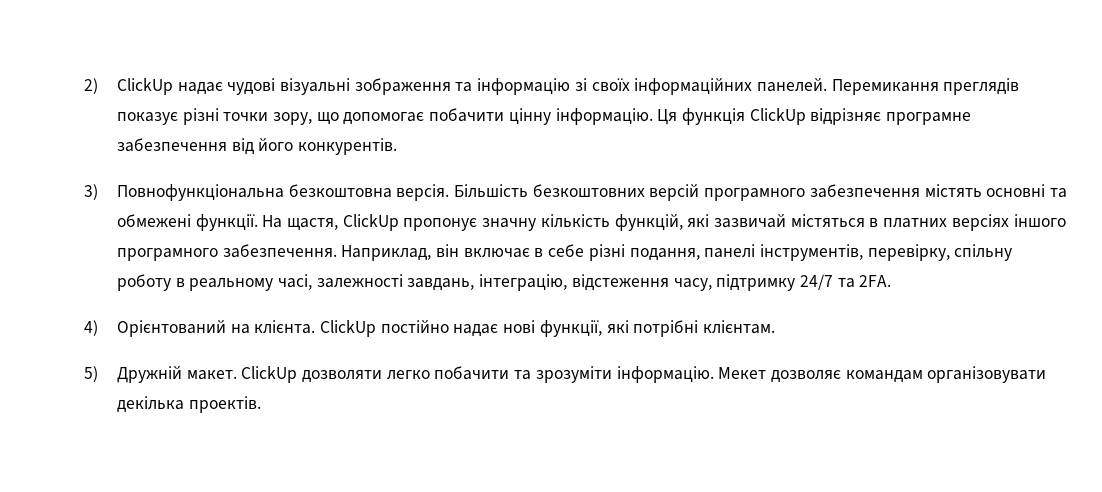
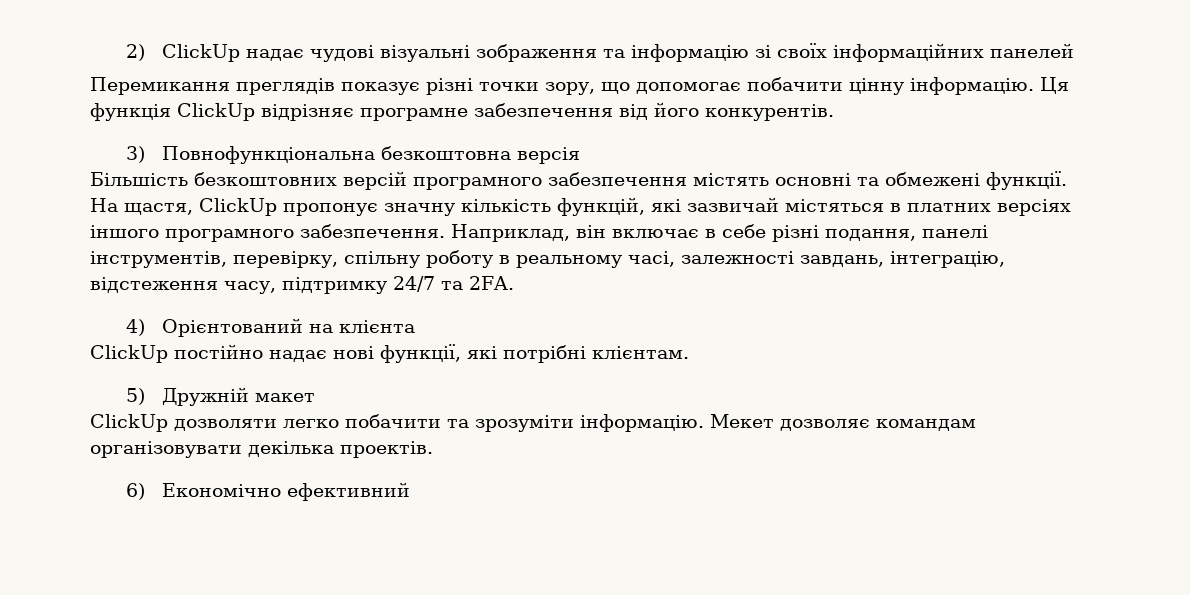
- 2) ClickUp надає чудові візуальні зображення та інформацію зі своїх інформаційних панелей. Перемикання преглядів показує різні точки зору, що допомогає побачити цінну інформацію.
+ 2) ClickUp надає чудові візуальні зображення та інформацію зі своїх інформаційних панелей
+ Перемикання преглядів показує різні точки зору, що допомогає побачити цінну інформацію.
- 3) Повнофункціональна безкоштовна версія. Більшість безкоштовних версій програмного забезпечення містять основні та обмежені функції.
+ 3) Повнофункціональна безкоштовна версія
+ Більшість безкоштовних версій програмного забезпечення містять основні та обмежені функції.
- 4) Орієнтований на клієнта. ClickUp постійно надає нові функції, які потрібні клієнтам.
+ 4) Орієнтований на клієнта
+ ClickUp постійно надає нові функції, які потрібні клієнтам.
- 5) Дружній макет. ClickUp дозволяти легко побачити та зрозуміти інформацію.
+ 5) Дружній макет
+ ClickUp дозволяти легко побачити та зрозуміти інформацію.
+ 6) Економічно ефективний

